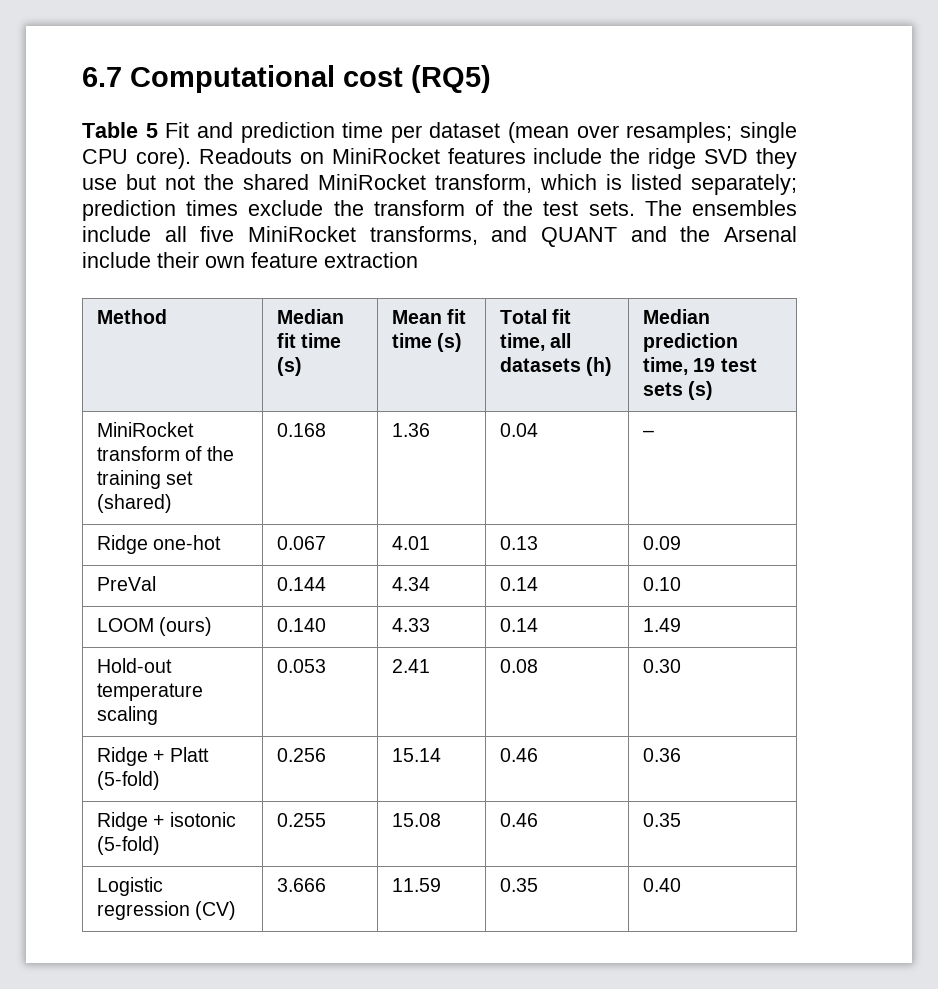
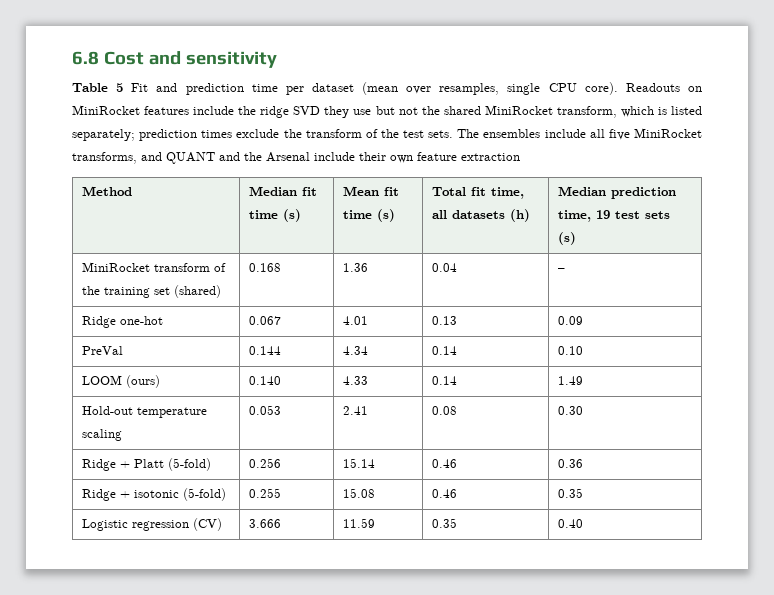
- 6.7 Computational cost (RQ5)
+ 6.8 Cost and sensitivity
- Table 5 Fit and prediction time per dataset (mean over resamples; single CPU core).
+ Table 5 Fit and prediction time per dataset (mean over resamples, single CPU core).

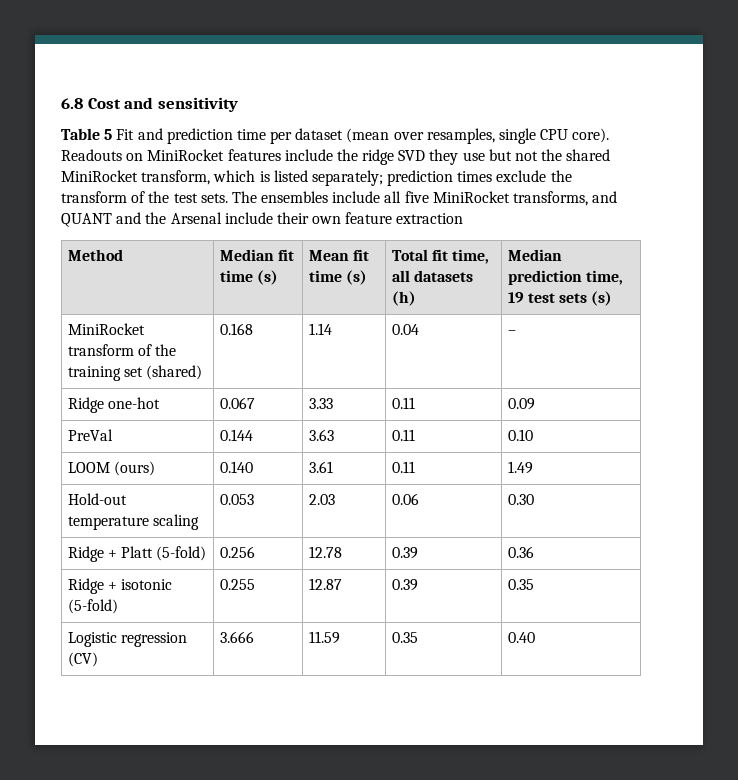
- MiniRocket transform of the training set (shared) | 0.168 | 1.36 | 0.04 | –
+ MiniRocket transform of the training set (shared) | 0.168 | 1.14 | 0.04 | –
- Ridge one-hot | 0.067 | 4.01 | 0.13 | 0.09
+ Ridge one-hot | 0.067 | 3.33 | 0.11 | 0.09
- PreVal | 0.144 | 4.34 | 0.14 | 0.10
+ PreVal | 0.144 | 3.63 | 0.11 | 0.10
- LOOM (ours) | 0.140 | 4.33 | 0.14 | 1.49
+ LOOM (ours) | 0.140 | 3.61 | 0.11 | 1.49
- Hold-out temperature scaling | 0.053 | 2.41 | 0.08 | 0.30
+ Hold-out temperature scaling | 0.053 | 2.03 | 0.06 | 0.30
- Ridge + Platt (5-fold) | 0.256 | 15.14 | 0.46 | 0.36
+ Ridge + Platt (5-fold) | 0.256 | 12.78 | 0.39 | 0.36
- Ridge + isotonic (5-fold) | 0.255 | 15.08 | 0.46 | 0.35
+ Ridge + isotonic (5-fold) | 0.255 | 12.87 | 0.39 | 0.35

